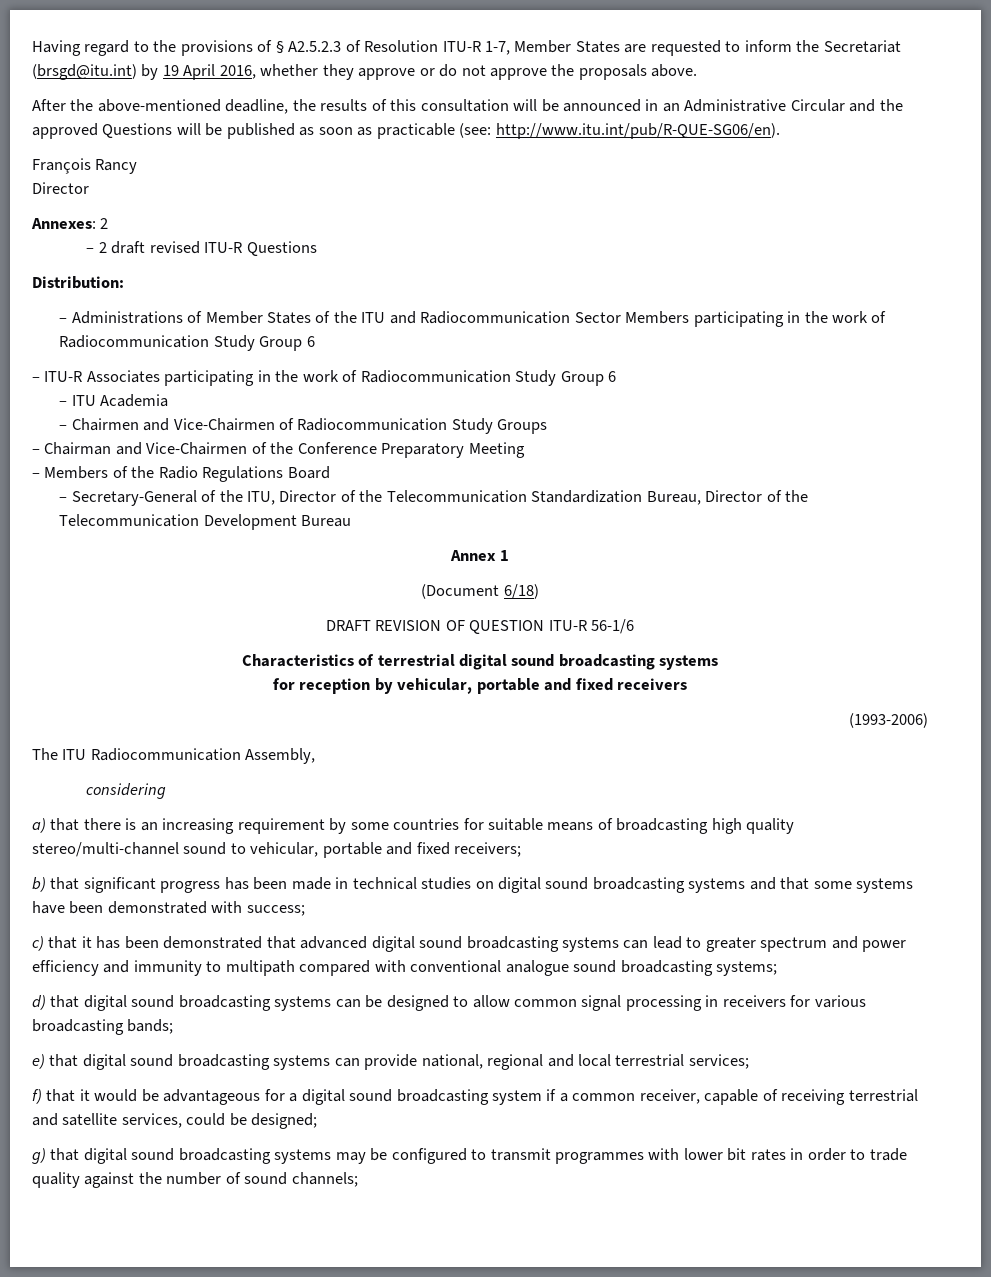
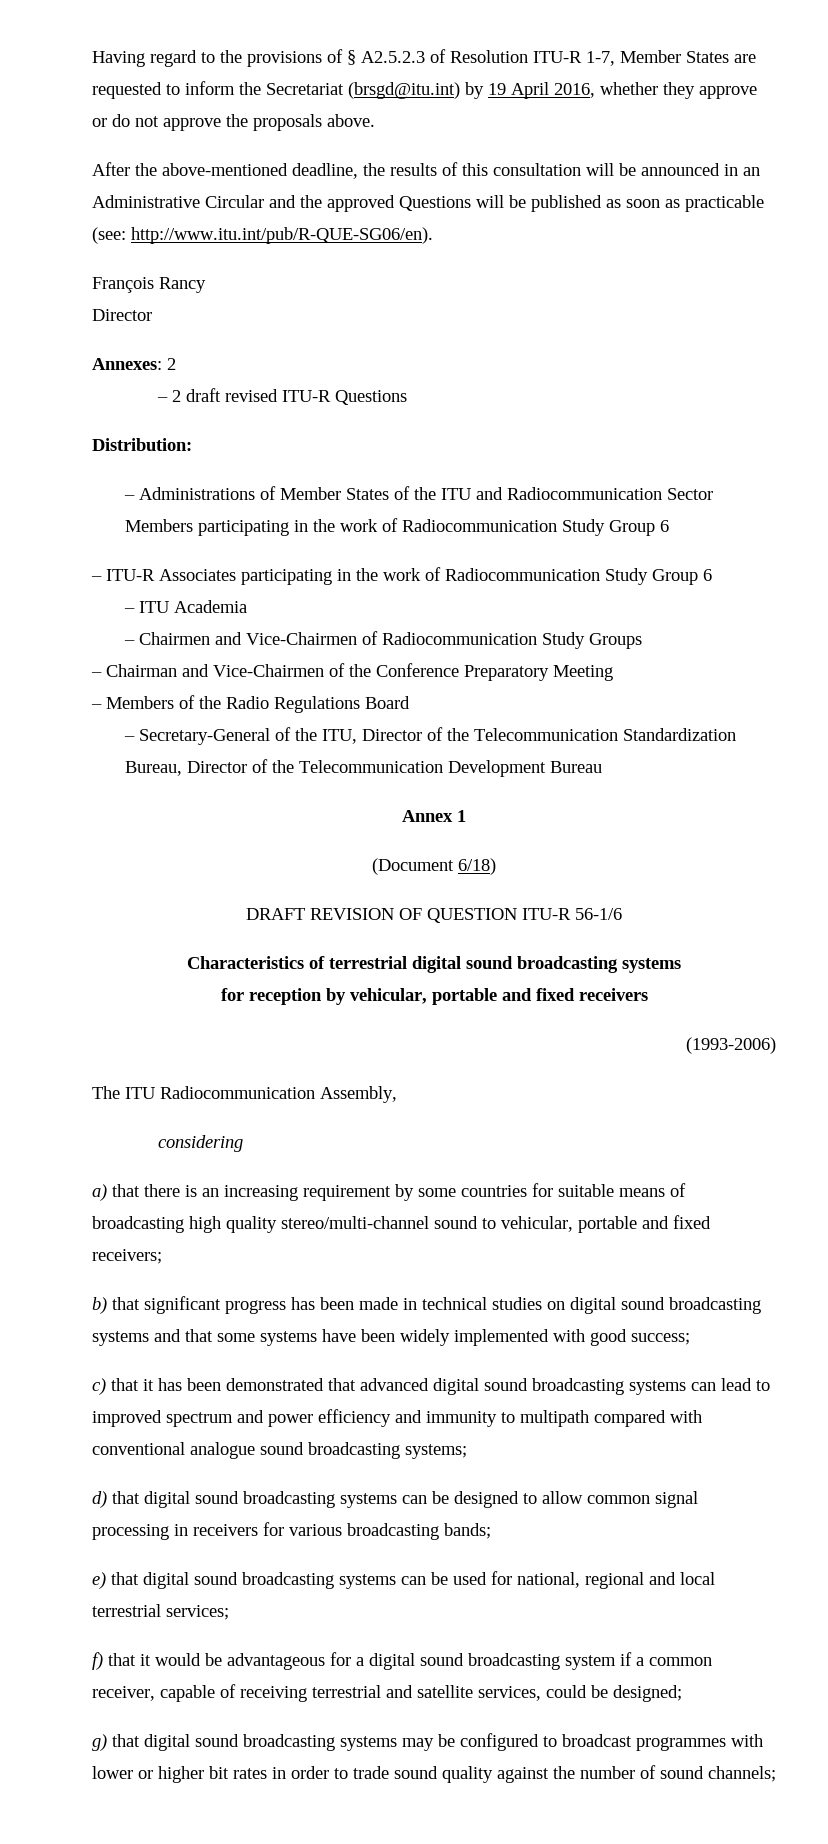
- b) that significant progress has been made in technical studies on digital sound broadcasting systems and that some systems have been demonstrated with success;
+ b) that significant progress has been made in technical studies on digital sound broadcasting systems and that some systems have been widely implemented with good success;
- c) that it has been demonstrated that advanced digital sound broadcasting systems can lead to greater spectrum and power efficiency and immunity to multipath compared with conventional analogue sound broadcasting systems;
+ c) that it has been demonstrated that advanced digital sound broadcasting systems can lead to improved spectrum and power efficiency and immunity to multipath compared with conventional analogue sound broadcasting systems;
- e) that digital sound broadcasting systems can provide national, regional and local terrestrial services;
+ e) that digital sound broadcasting systems can be used for national, regional and local terrestrial services;
- g) that digital sound broadcasting systems may be configured to transmit programmes with lower bit rates in order to trade quality against the number of sound channels;
+ g) that digital sound broadcasting systems may be configured to broadcast programmes with lower or higher bit rates in order to trade sound quality against the number of sound channels;

